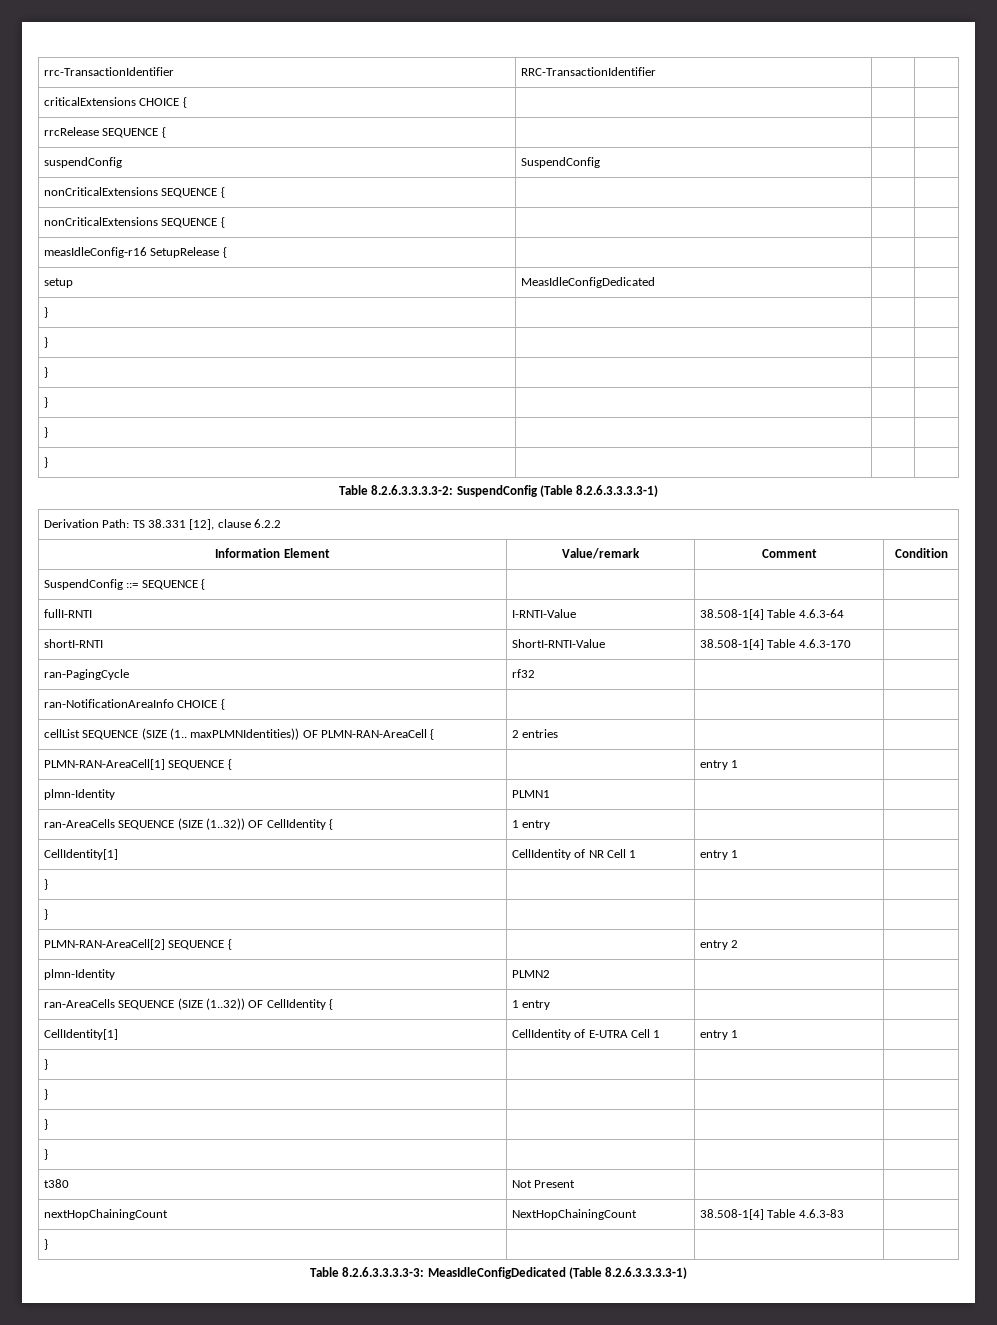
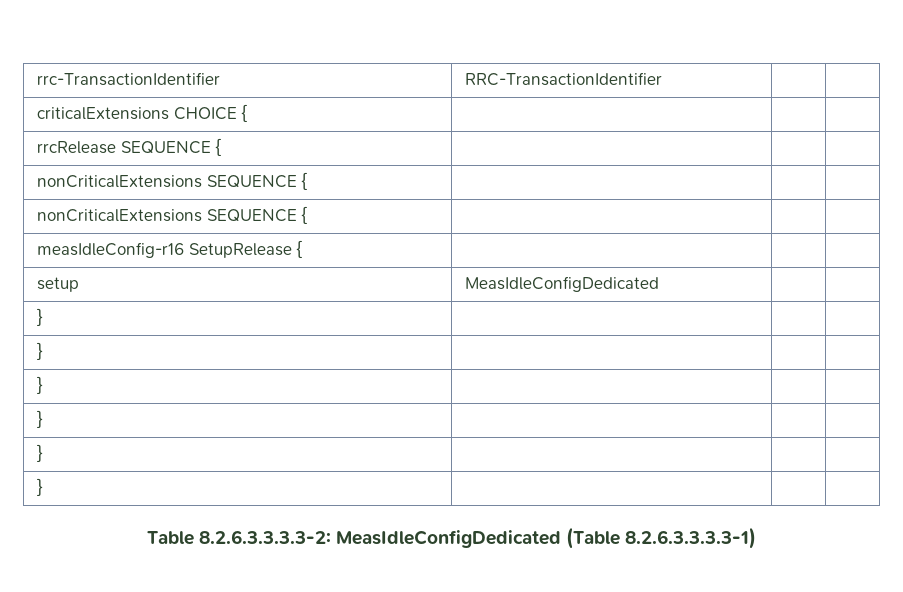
- suspendConfig | SuspendConfig | |
- Table 8.2.6.3.3.3.3-2: SuspendConfig (Table 8.2.6.3.3.3.3-1)
- Derivation Path: TS 38.331 [12], clause 6.2.2
- Information Element | Value/remark | Comment | Condition
- SuspendConfig ::= SEQUENCE { | | |
- fullI-RNTI | I-RNTI-Value | 38.508-1[4] Table 4.6.3-64 |
- shortI-RNTI | ShortI-RNTI-Value | 38.508-1[4] Table 4.6.3-170 |
- ran-PagingCycle | rf32 | |
- ran-NotificationAreaInfo CHOICE { | | |
- cellList SEQUENCE (SIZE (1.. maxPLMNIdentities)) OF PLMN-RAN-AreaCell { | 2 entries | |
- PLMN-RAN-AreaCell[1] SEQUENCE { | | entry 1 |
- plmn-Identity | PLMN1 | |
- ran-AreaCells SEQUENCE (SIZE (1..32)) OF CellIdentity { | 1 entry | |
- CellIdentity[1] | CellIdentity of NR Cell 1 | entry 1 |
- } | | |
- } | | |
- PLMN-RAN-AreaCell[2] SEQUENCE { | | entry 2 |
- plmn-Identity | PLMN2 | |
- ran-AreaCells SEQUENCE (SIZE (1..32)) OF CellIdentity { | 1 entry | |
- CellIdentity[1] | CellIdentity of E-UTRA Cell 1 | entry 1 |
- } | | |
- } | | |
- } | | |
- } | | |
- t380 | Not Present | |
- nextHopChainingCount | NextHopChainingCount | 38.508-1[4] Table 4.6.3-83 |
- } | | |
- Table 8.2.6.3.3.3.3-3: MeasIdleConfigDedicated (Table 8.2.6.3.3.3.3-1)
+ Table 8.2.6.3.3.3.3-2: MeasIdleConfigDedicated (Table 8.2.6.3.3.3.3-1)

